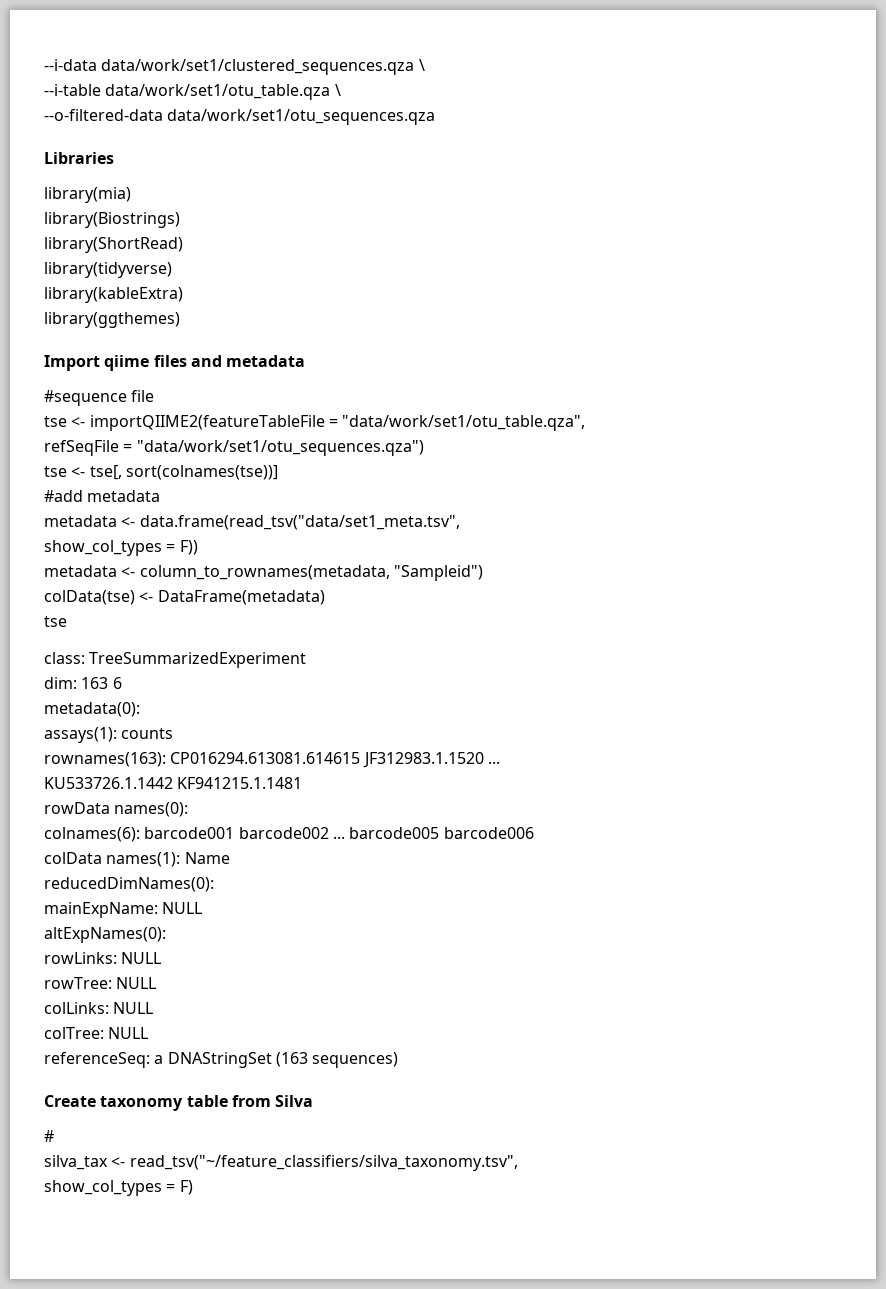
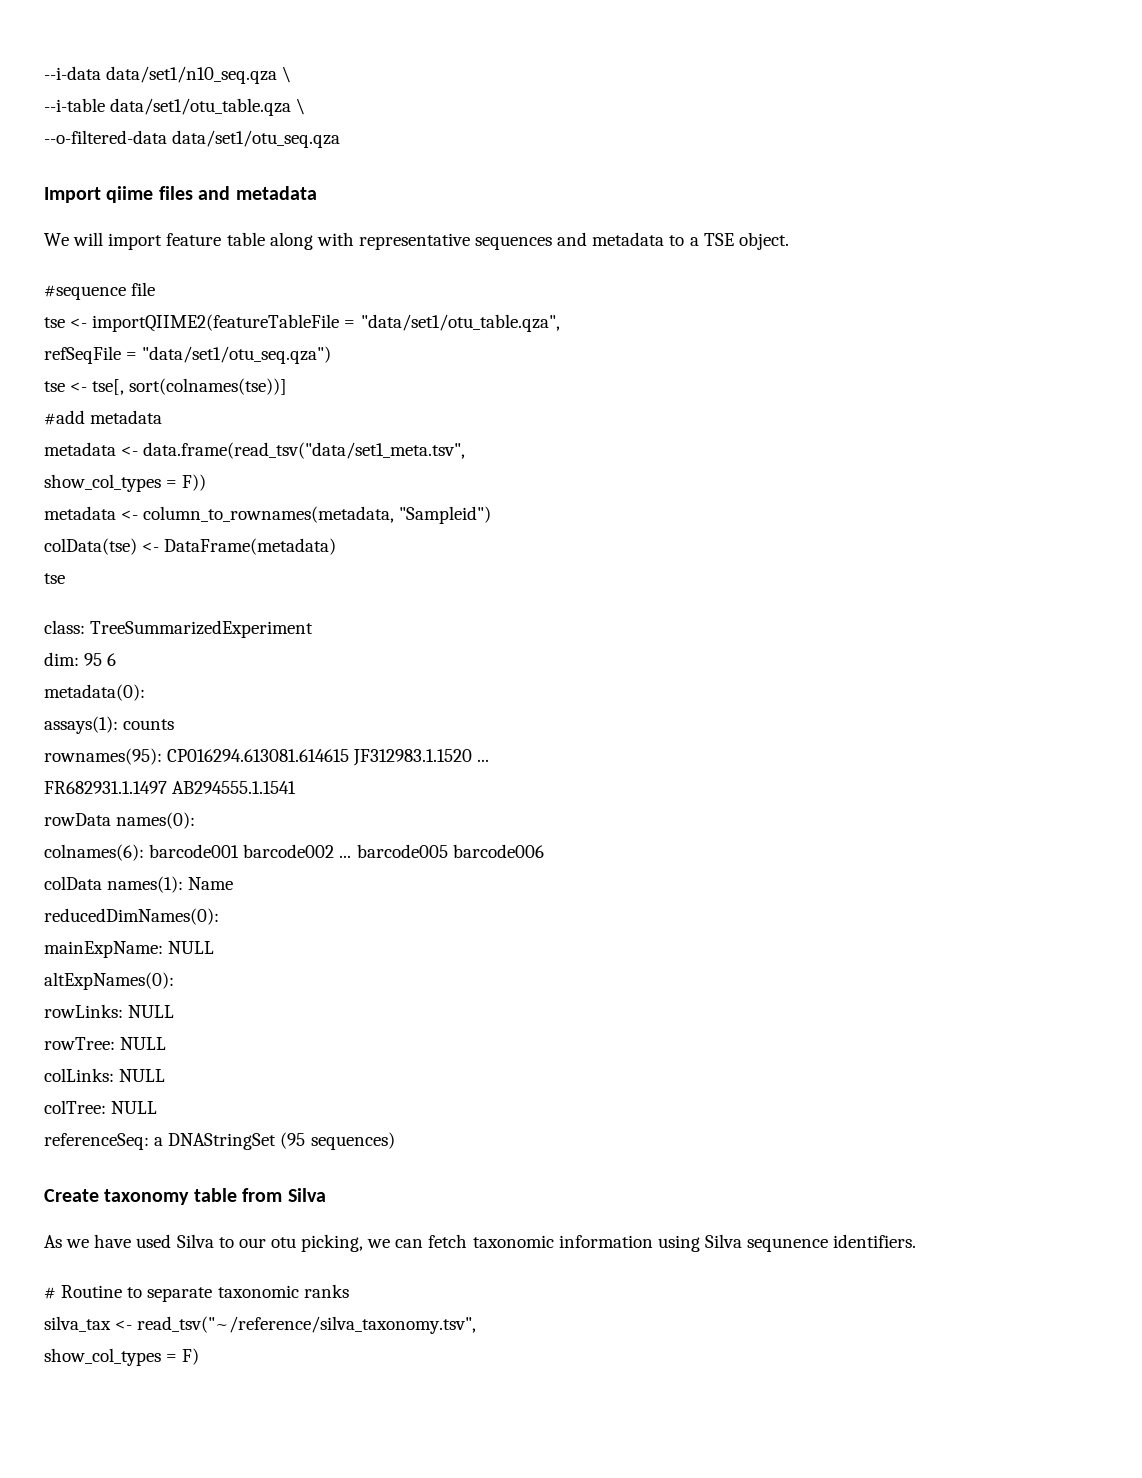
- --i-data data/work/set1/clustered_sequences.qza \
+ --i-data data/set1/n10_seq.qza \
- --i-table data/work/set1/otu_table.qza \
+ --i-table data/set1/otu_table.qza \
- --o-filtered-data data/work/set1/otu_sequences.qza
- Libraries
- library(mia)
- library(Biostrings)
- library(ShortRead)
- library(tidyverse)
- library(kableExtra)
- library(ggthemes)
+ --o-filtered-data data/set1/otu_seq.qza
+ We will import feature table along with representative sequences and metadata to a TSE object.
- tse <- importQIIME2(featureTableFile = "data/work/set1/otu_table.qza",
+ tse <- importQIIME2(featureTableFile = "data/set1/otu_table.qza",
- refSeqFile = "data/work/set1/otu_sequences.qza")
+ refSeqFile = "data/set1/otu_seq.qza")
- dim: 163 6
+ dim: 95 6
- rownames(163): CP016294.613081.614615 JF312983.1.1520 ...
+ rownames(95): CP016294.613081.614615 JF312983.1.1520 ...
- KU533726.1.1442 KF941215.1.1481
+ FR682931.1.1497 AB294555.1.1541
- referenceSeq: a DNAStringSet (163 sequences)
+ referenceSeq: a DNAStringSet (95 sequences)
- #
+ As we have used Silva to our otu picking, we can fetch taxonomic information using Silva sequnence identifiers.
+ # Routine to separate taxonomic ranks
- silva_tax <- read_tsv("~/feature_classifiers/silva_taxonomy.tsv",
+ silva_tax <- read_tsv("~/reference/silva_taxonomy.tsv",

